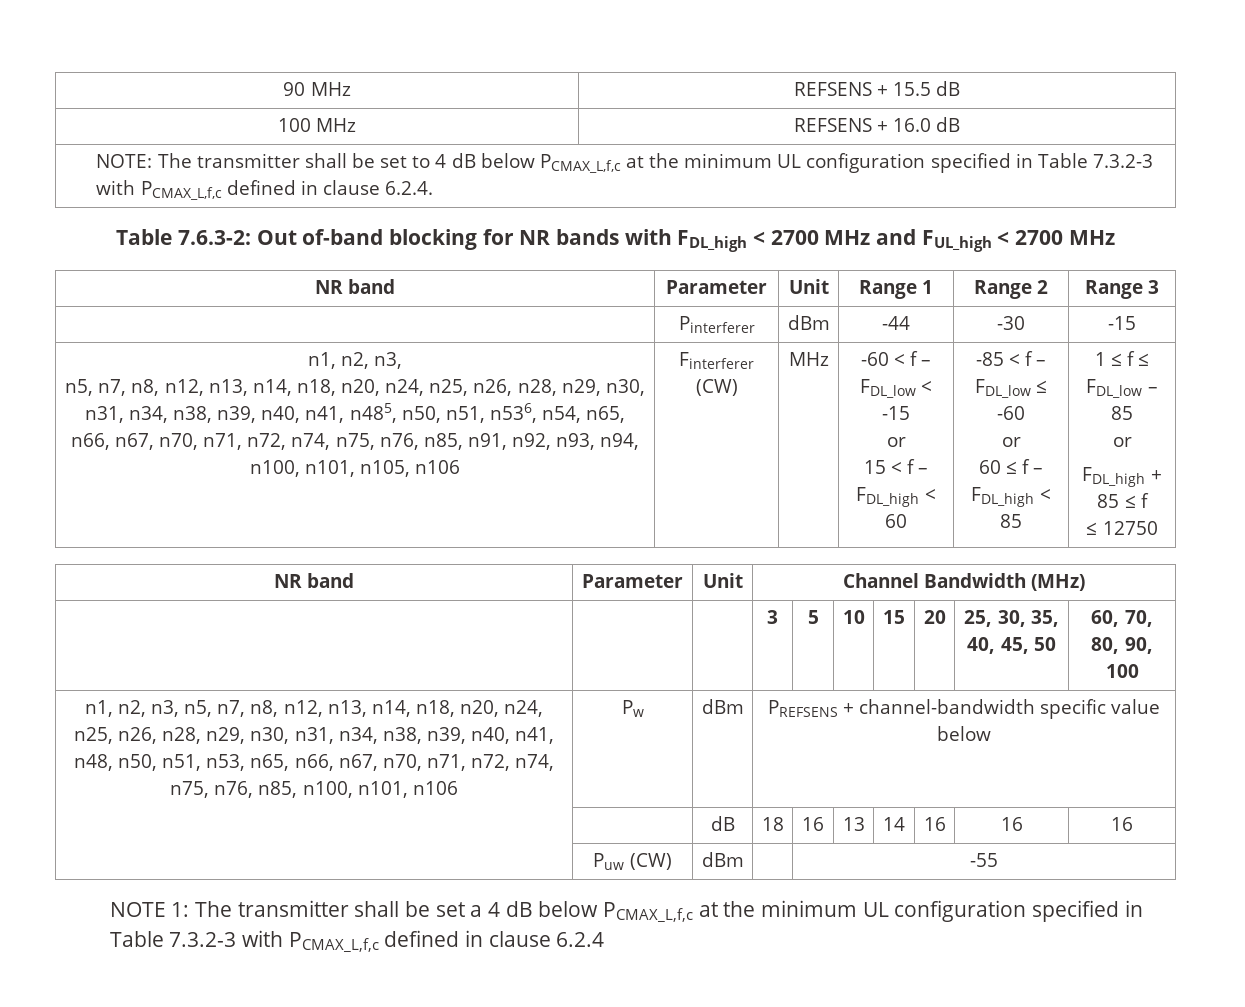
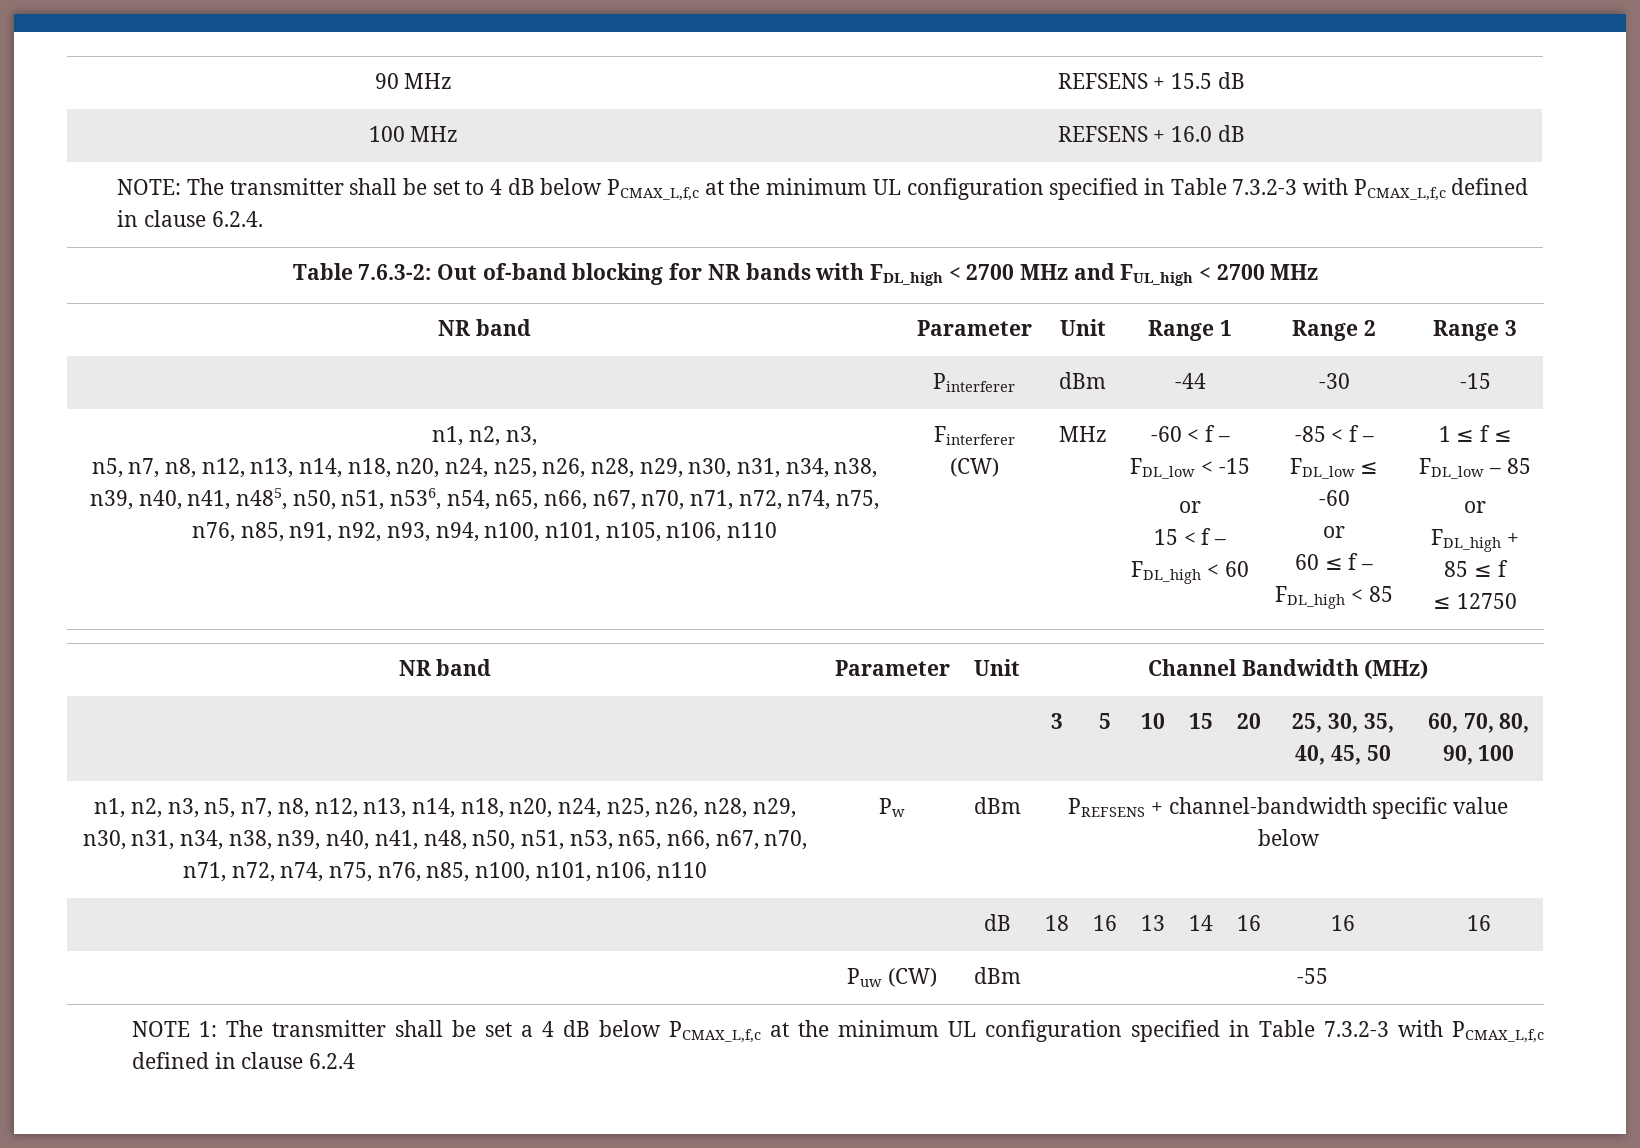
- n5, n7, n8, n12, n13, n14, n18, n20, n24, n25, n26, n28, n29, n30, n31, n34, n38, n39, n40, n41, n485, n50, n51, n536, n54, n65, n66, n67, n70, n71, n72, n74, n75, n76, n85, n91, n92, n93, n94, n100, n101, n105, n106
+ n5, n7, n8, n12, n13, n14, n18, n20, n24, n25, n26, n28, n29, n30, n31, n34, n38, n39, n40, n41, n485, n50, n51, n536, n54, n65, n66, n67, n70, n71, n72, n74, n75, n76, n85, n91, n92, n93, n94, n100, n101, n105, n106, n110
- n1, n2, n3, n5, n7, n8, n12, n13, n14, n18, n20, n24, n25, n26, n28, n29, n30, n31, n34, n38, n39, n40, n41, n48, n50, n51, n53, n65, n66, n67, n70, n71, n72, n74, n75, n76, n85, n100, n101, n106
+ n1, n2, n3, n5, n7, n8, n12, n13, n14, n18, n20, n24, n25, n26, n28, n29, n30, n31, n34, n38, n39, n40, n41, n48, n50, n51, n53, n65, n66, n67, n70, n71, n72, n74, n75, n76, n85, n100, n101, n106, n110

